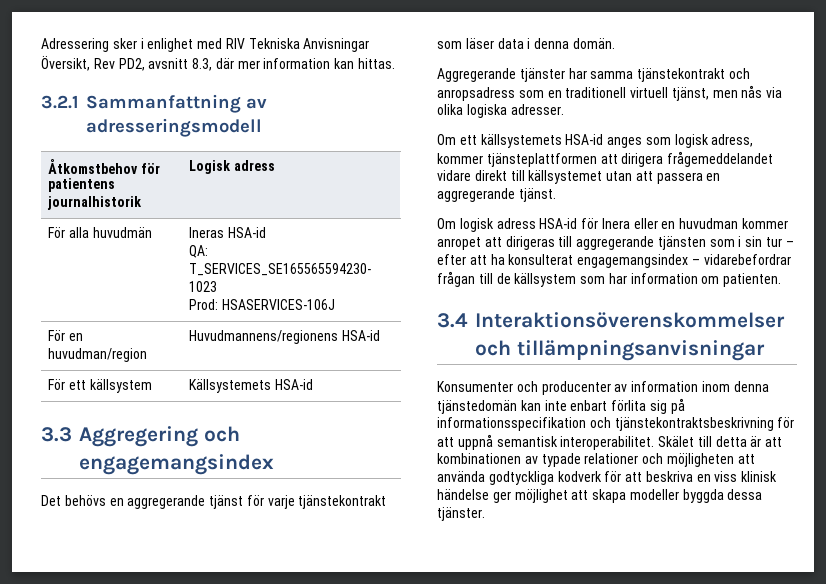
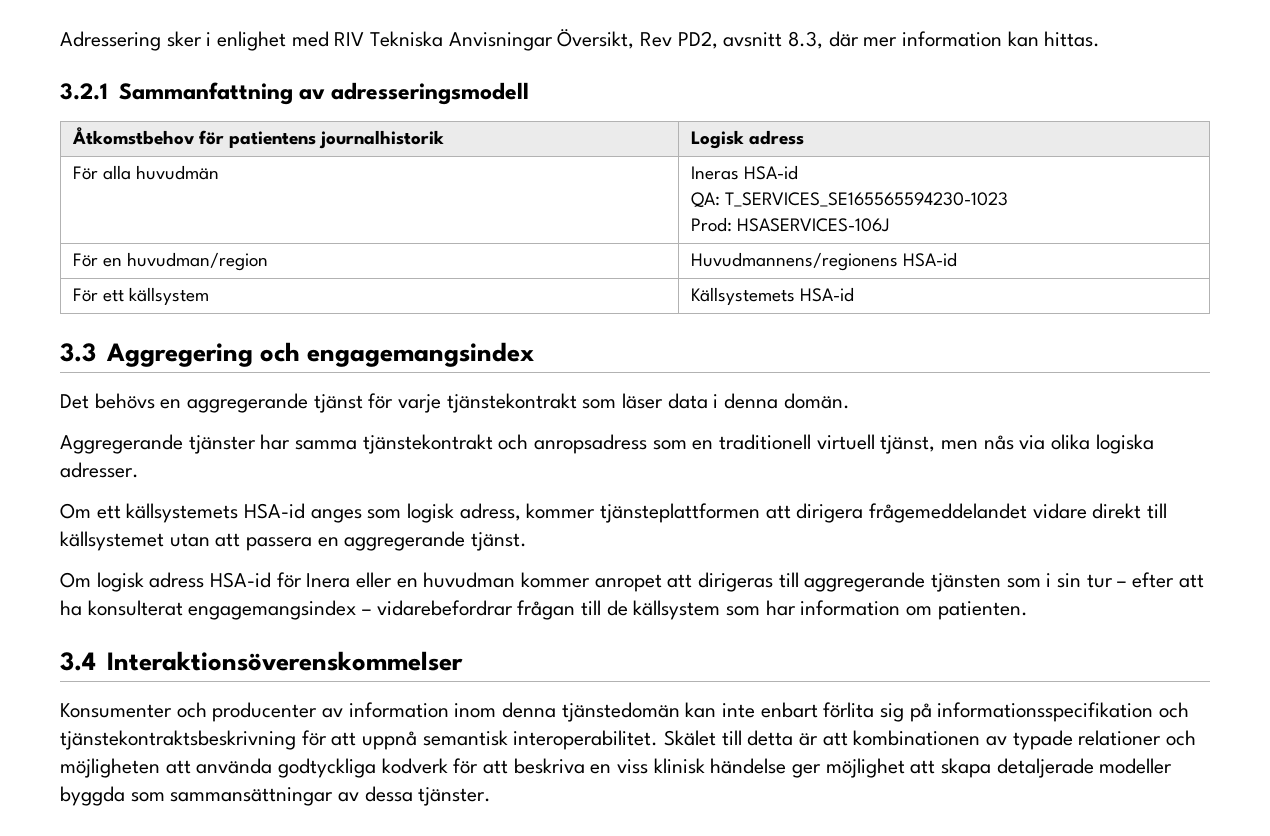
- 3.4 Interaktionsöverenskommelser och tillämpningsanvisningar
+ 3.4 Interaktionsöverenskommelser
- Skälet till detta är att kombinationen av typade relationer och möjligheten att använda godtyckliga kodverk för att beskriva en viss klinisk händelse ger möjlighet att skapa modeller byggda dessa tjänster.
+ Skälet till detta är att kombinationen av typade relationer och möjligheten att använda godtyckliga kodverk för att beskriva en viss klinisk händelse ger möjlighet att skapa detaljerade modeller byggda som sammansättningar av dessa tjänster.

